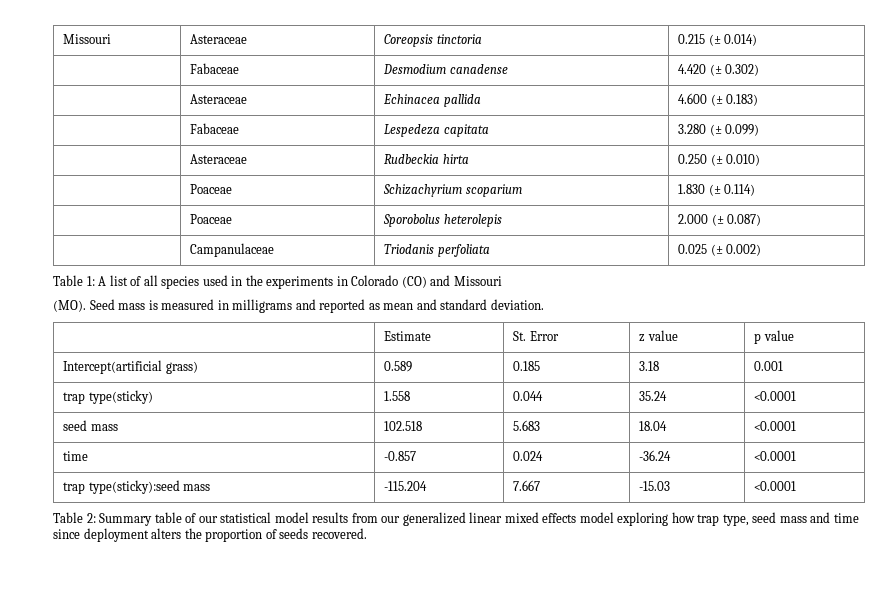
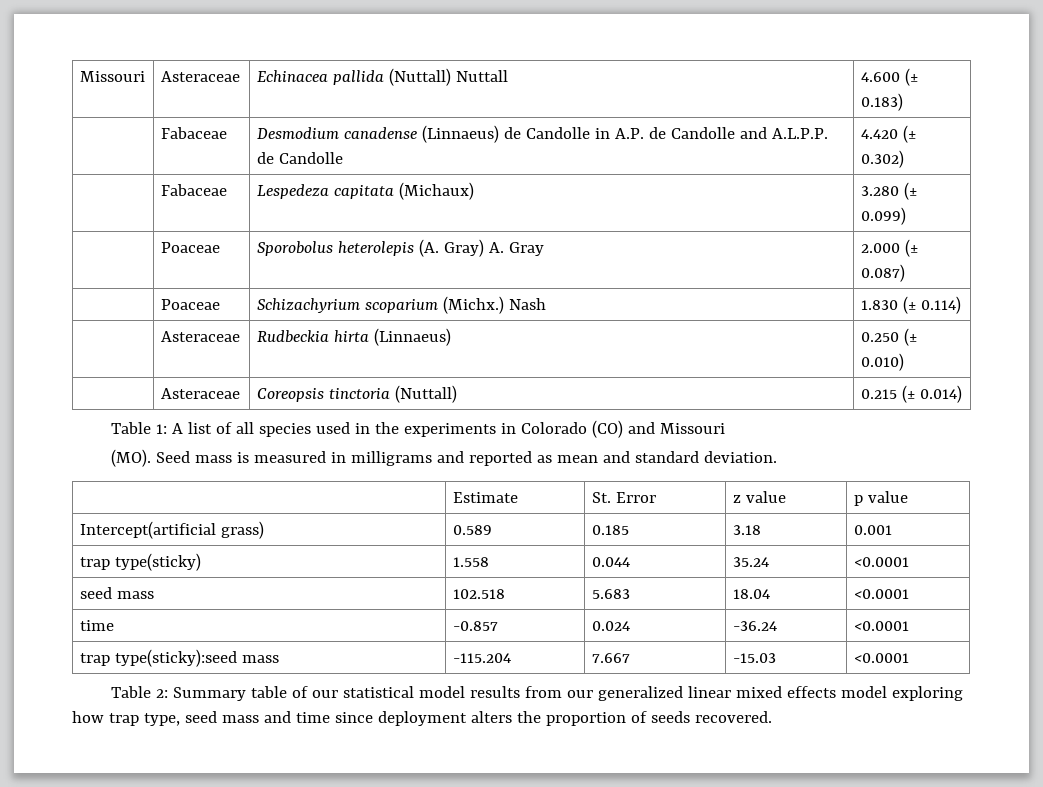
- Missouri | Asteraceae | Coreopsis tinctoria | 0.215 (± 0.014)
- | Fabaceae | Desmodium canadense | 4.420 (± 0.302)
- | Asteraceae | Echinacea pallida | 4.600 (± 0.183)
+ Missouri | Asteraceae | Echinacea pallida (Nuttall) Nuttall | 4.600 (± 0.183)
+ | Fabaceae | Desmodium canadense (Linnaeus) de Candolle in A.P. de Candolle and A.L.P.P. de Candolle | 4.420 (± 0.302)
- | Fabaceae | Lespedeza capitata | 3.280 (± 0.099)
+ | Fabaceae | Lespedeza capitata (Michaux) | 3.280 (± 0.099)
+ | Poaceae | Sporobolus heterolepis (A. Gray) A. Gray | 2.000 (± 0.087)
+ | Poaceae | Schizachyrium scoparium (Michx.) Nash | 1.830 (± 0.114)
- | Asteraceae | Rudbeckia hirta | 0.250 (± 0.010)
+ | Asteraceae | Rudbeckia hirta (Linnaeus) | 0.250 (± 0.010)
- | Poaceae | Schizachyrium scoparium | 1.830 (± 0.114)
- | Poaceae | Sporobolus heterolepis | 2.000 (± 0.087)
- | Campanulaceae | Triodanis perfoliata | 0.025 (± 0.002)
+ | Asteraceae | Coreopsis tinctoria (Nuttall) | 0.215 (± 0.014)

